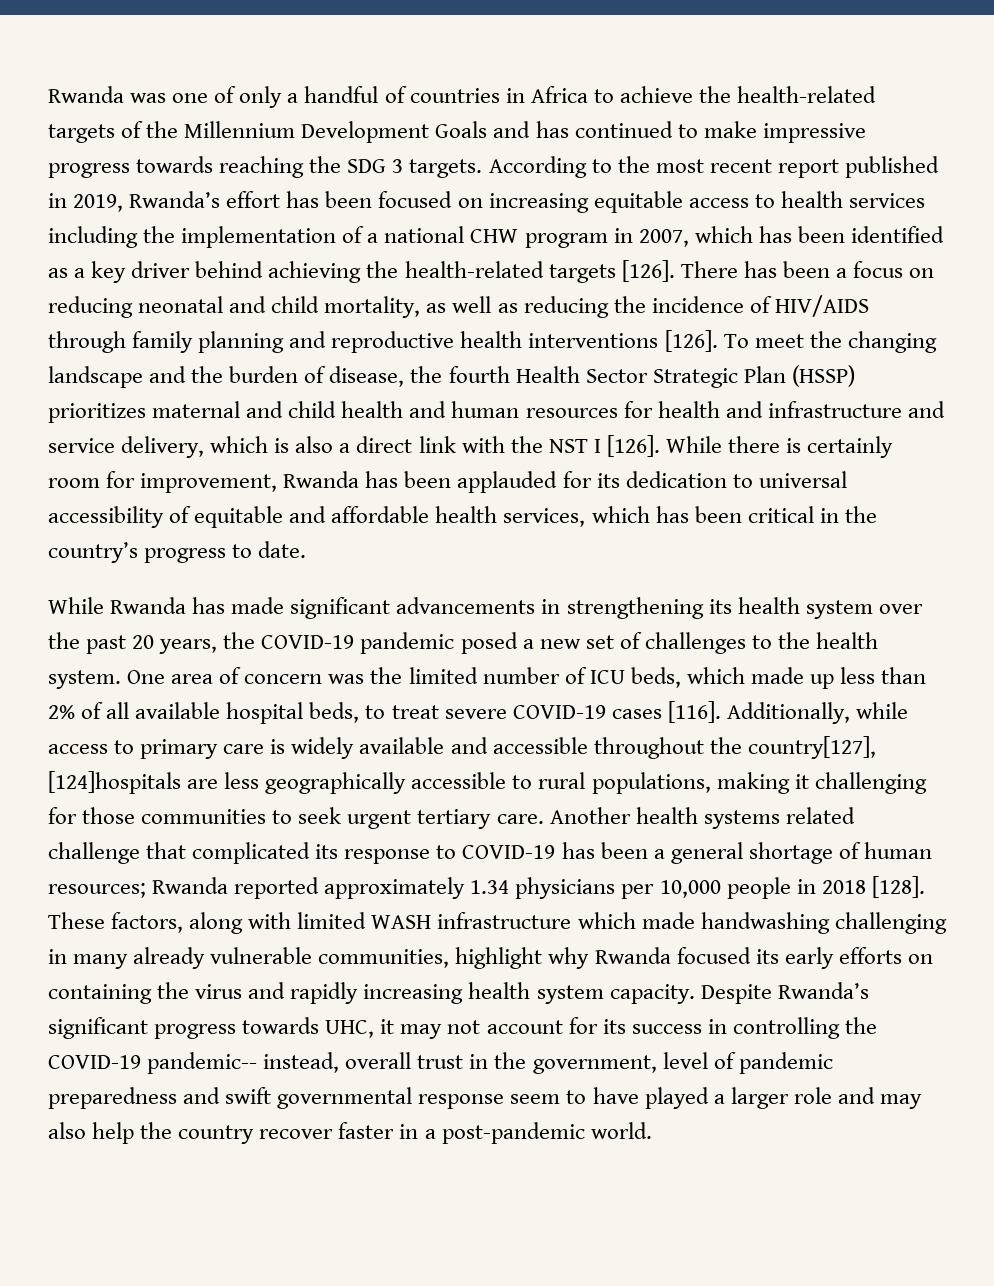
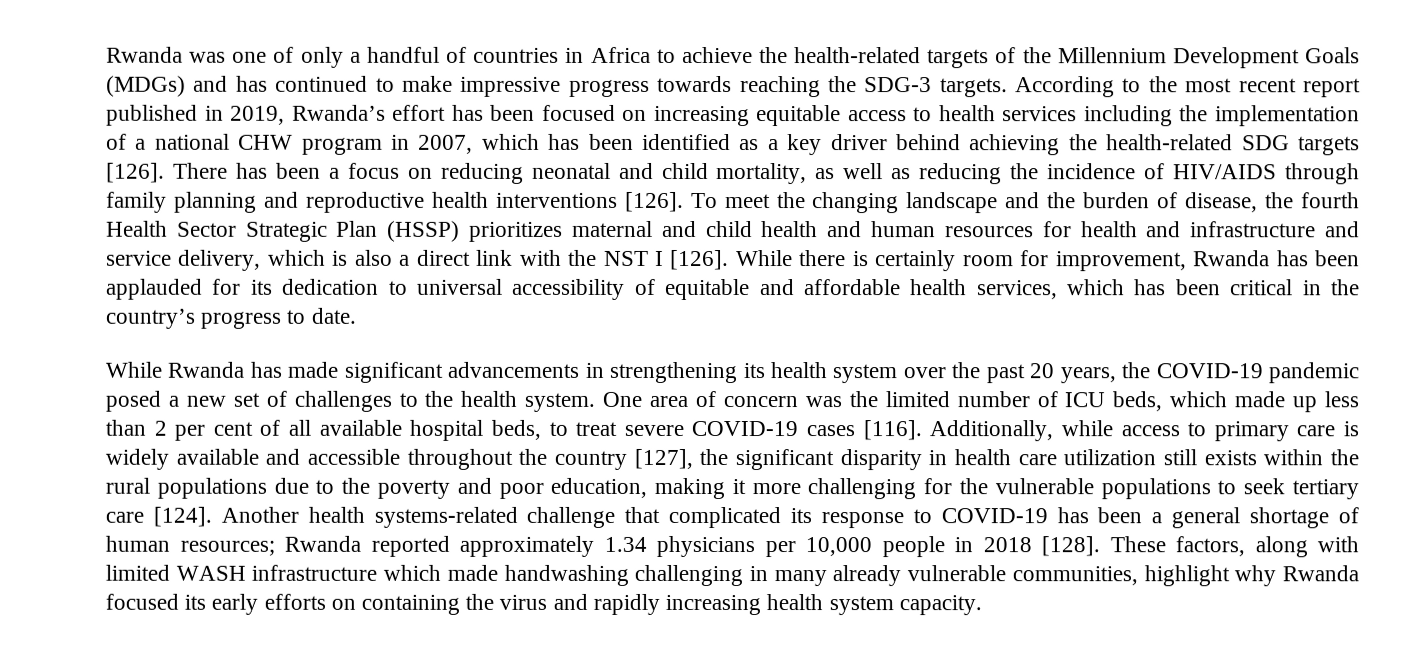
- Rwanda was one of only a handful of countries in Africa to achieve the health-related targets of the Millennium Development Goals and has continued to make impressive progress towards reaching the SDG 3 targets.
+ Rwanda was one of only a handful of countries in Africa to achieve the health-related targets of the Millennium Development Goals (MDGs) and has continued to make impressive progress towards reaching the SDG-3 targets.
- According to the most recent report published in 2019, Rwanda’s effort has been focused on increasing equitable access to health services including the implementation of a national CHW program in 2007, which has been identified as a key driver behind achieving the health-related targets [126].
+ According to the most recent report published in 2019, Rwanda’s effort has been focused on increasing equitable access to health services including the implementation of a national CHW program in 2007, which has been identified as a key driver behind achieving the health-related SDG targets [126].
- One area of concern was the limited number of ICU beds, which made up less than 2% of all available hospital beds, to treat severe COVID-19 cases [116].
+ One area of concern was the limited number of ICU beds, which made up less than 2 per cent of all available hospital beds, to treat severe COVID-19 cases [116].
- Additionally, while access to primary care is widely available and accessible throughout the country[127], [124]hospitals are less geographically accessible to rural populations, making it challenging for those communities to seek urgent tertiary care. Another health systems related challenge that complicated its response to COVID-19 has been a general shortage of human resources; Rwanda reported approximately 1.34 physicians per 10,000 people in 2018 [128].
+ Additionally, while access to primary care is widely available and accessible throughout the country [127], the significant disparity in health care utilization still exists within the rural populations due to the poverty and poor education, making it more challenging for the vulnerable populations to seek tertiary care [124]. Another health systems-related challenge that complicated its response to COVID-19 has been a general shortage of human resources; Rwanda reported approximately 1.34 physicians per 10,000 people in 2018 [128].
- Despite Rwanda’s significant progress towards UHC, it may not account for its success in controlling the COVID-19 pandemic-- instead, overall trust in the government, level of pandemic preparedness and swift governmental response seem to have played a larger role and may also help the country recover faster in a post-pandemic world.

